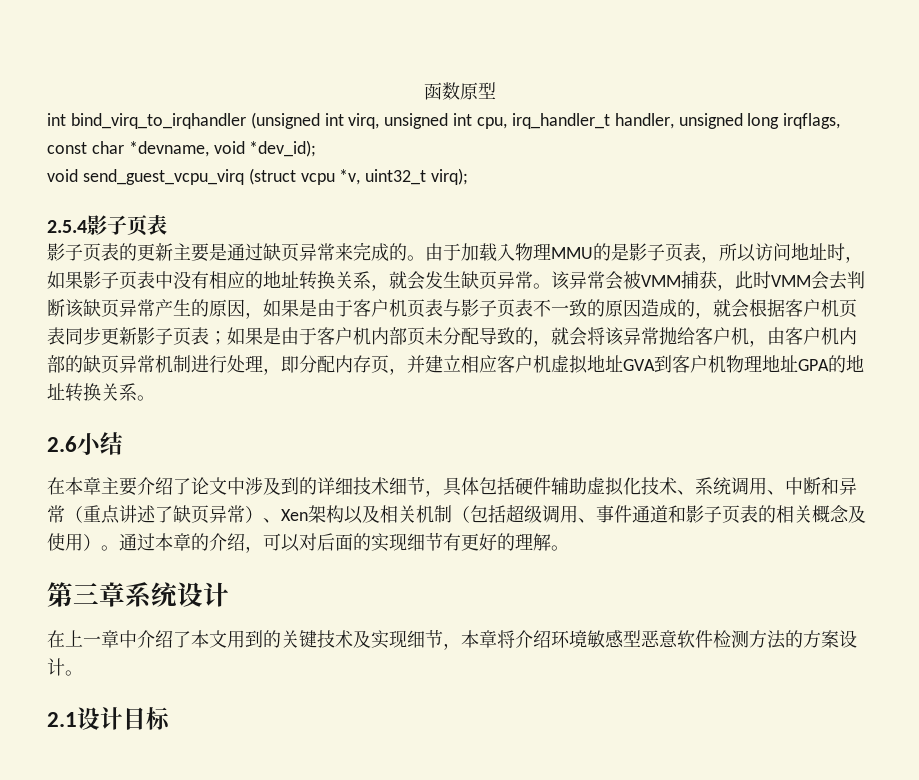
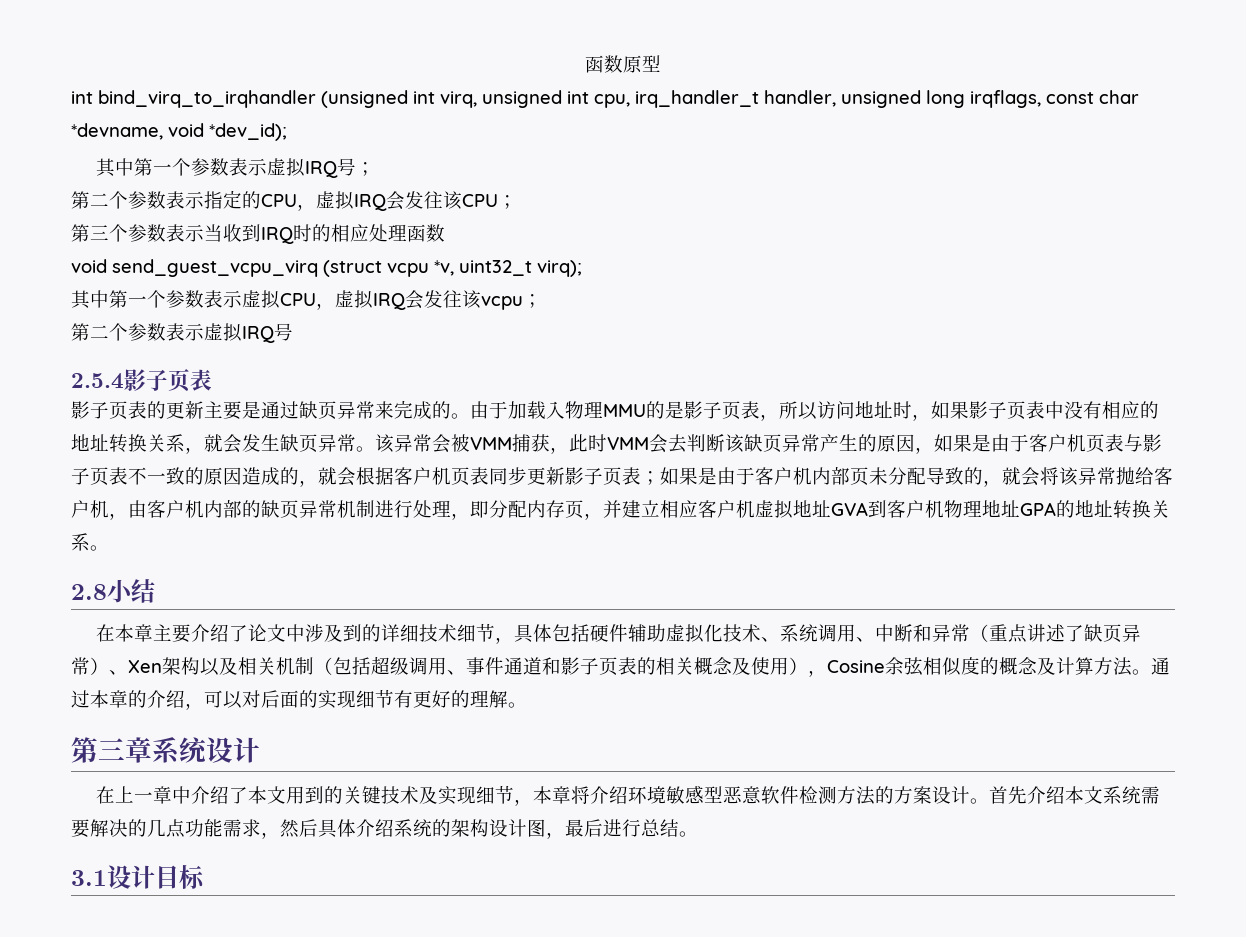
+ 其中第一个参数表示虚拟IRQ号；
+ 第二个参数表示指定的CPU，虚拟IRQ会发往该CPU；
+ 第三个参数表示当收到IRQ时的相应处理函数
+ 其中第一个参数表示虚拟CPU，虚拟IRQ会发往该vcpu；
+ 第二个参数表示虚拟IRQ号
- 2.6小结
+ 2.8小结
- 在本章主要介绍了论文中涉及到的详细技术细节，具体包括硬件辅助虚拟化技术、系统调用、中断和异常（重点讲述了缺页异常）、Xen架构以及相关机制（包括超级调用、事件通道和影子页表的相关概念及使用）。
+ 在本章主要介绍了论文中涉及到的详细技术细节，具体包括硬件辅助虚拟化技术、系统调用、中断和异常（重点讲述了缺页异常）、Xen架构以及相关机制（包括超级调用、事件通道和影子页表的相关概念及使用），Cosine余弦相似度的概念及计算方法。
- 在上一章中介绍了本文用到的关键技术及实现细节，本章将介绍环境敏感型恶意软件检测方法的方案设计。
- 2.1设计目标
+ 在上一章中介绍了本文用到的关键技术及实现细节，本章将介绍环境敏感型恶意软件检测方法的方案设计。首先介绍本文系统需要解决的几点功能需求，然后具体介绍系统的架构设计图，最后进行总结。
+ 3.1设计目标

